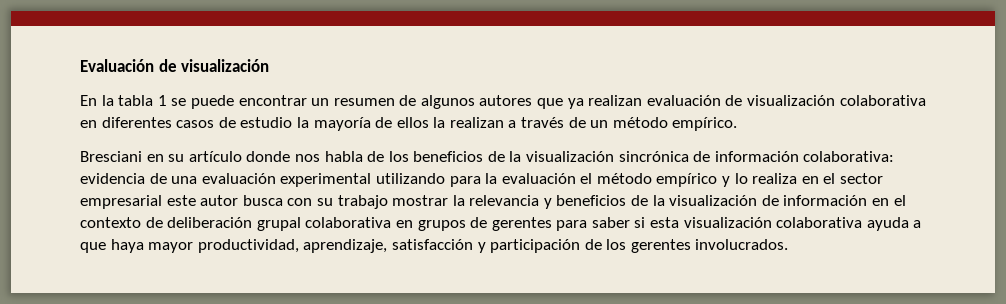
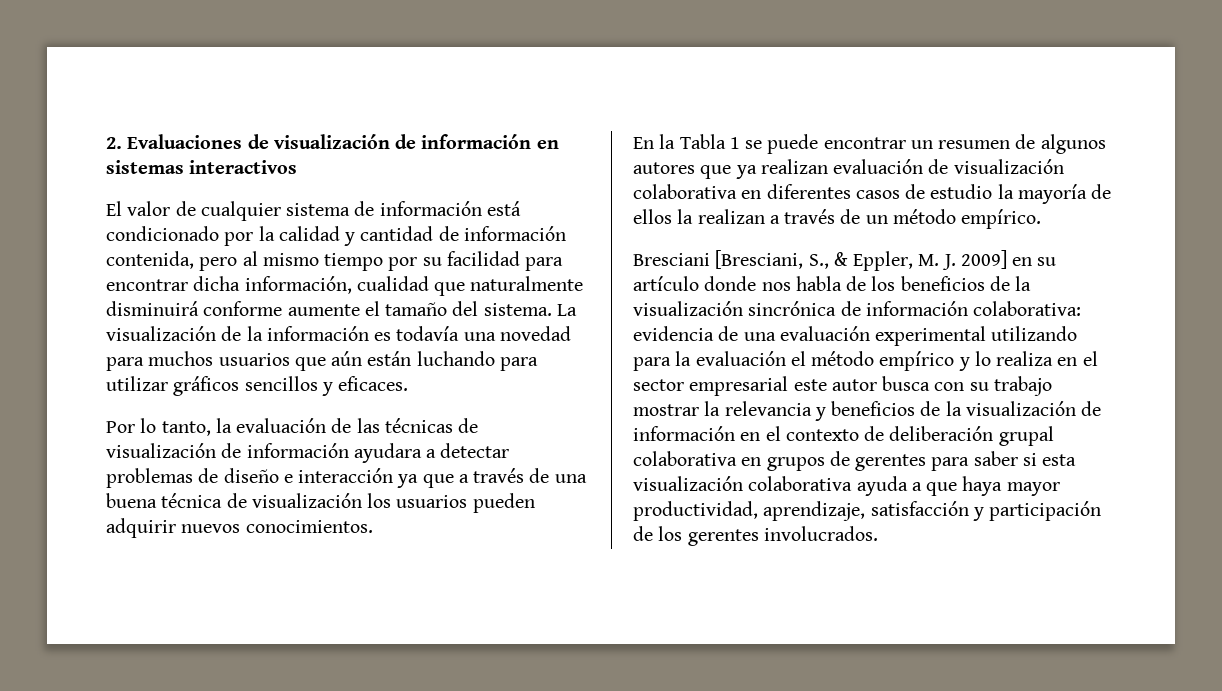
- Evaluación de visualización
+ 2. Evaluaciones de visualización de información en sistemas interactivos
+ El valor de cualquier sistema de información está condicionado por la calidad y cantidad de información contenida, pero al mismo tiempo por su facilidad para encontrar dicha información, cualidad que naturalmente disminuirá conforme aumente el tamaño del sistema. La visualización de la información es todavía una novedad para muchos usuarios que aún están luchando para utilizar gráficos sencillos y eficaces.
+ Por lo tanto, la evaluación de las técnicas de visualización de información ayudara a detectar problemas de diseño e interacción ya que a través de una buena técnica de visualización los usuarios pueden adquirir nuevos conocimientos.
- En la tabla 1 se puede encontrar un resumen de algunos autores que ya realizan evaluación de visualización colaborativa en diferentes casos de estudio la mayoría de ellos la realizan a través de un método empírico.
+ En la Tabla 1 se puede encontrar un resumen de algunos autores que ya realizan evaluación de visualización colaborativa en diferentes casos de estudio la mayoría de ellos la realizan a través de un método empírico.
- Bresciani en su artículo donde nos habla de los beneficios de la visualización sincrónica de información colaborativa:
+ Bresciani [Bresciani, S., & Eppler, M. J. 2009] en su artículo donde nos habla de los beneficios de la visualización sincrónica de información colaborativa:

